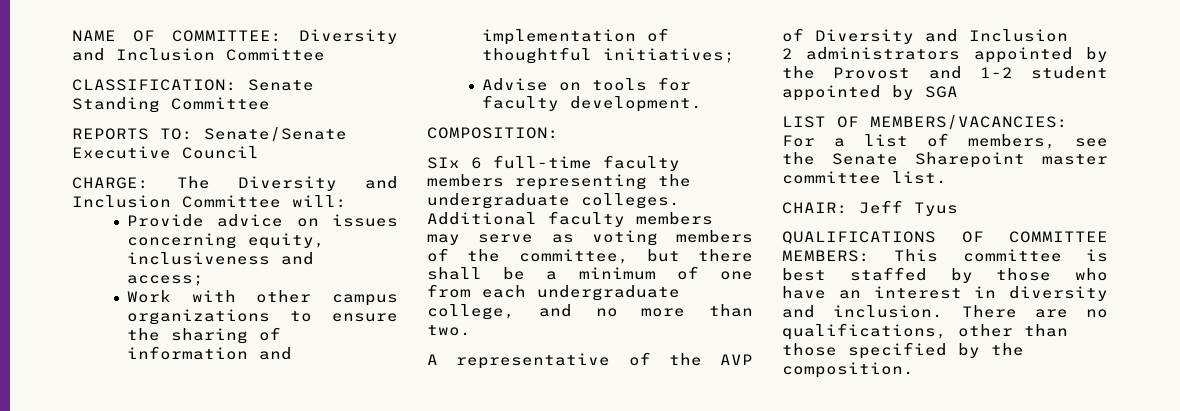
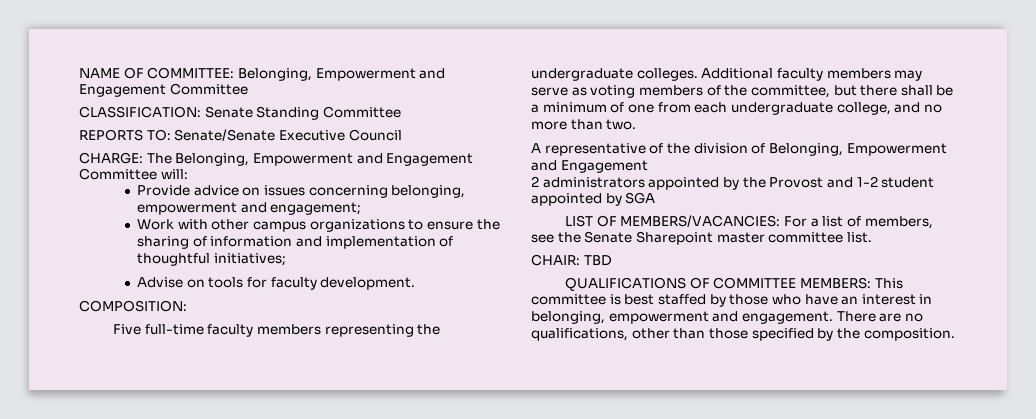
- NAME OF COMMITTEE: Diversity and Inclusion Committee
+ NAME OF COMMITTEE: Belonging, Empowerment and Engagement Committee
- CHARGE: The Diversity and Inclusion Committee will:
+ CHARGE: The Belonging, Empowerment and Engagement Committee will:
- Provide advice on issues concerning equity, inclusiveness and access;
+ Provide advice on issues concerning belonging, empowerment and engagement;
- SIx 6 full-time faculty members representing the undergraduate colleges.
+ Five full-time faculty members representing the undergraduate colleges.
- A representative of the AVP of Diversity and Inclusion
+ A representative of the division of Belonging, Empowerment and Engagement
- CHAIR: Jeff Tyus
+ CHAIR: TBD
- QUALIFICATIONS OF COMMITTEE MEMBERS: This committee is best staffed by those who have an interest in diversity and inclusion.
+ QUALIFICATIONS OF COMMITTEE MEMBERS: This committee is best staffed by those who have an interest in belonging, empowerment and engagement.

